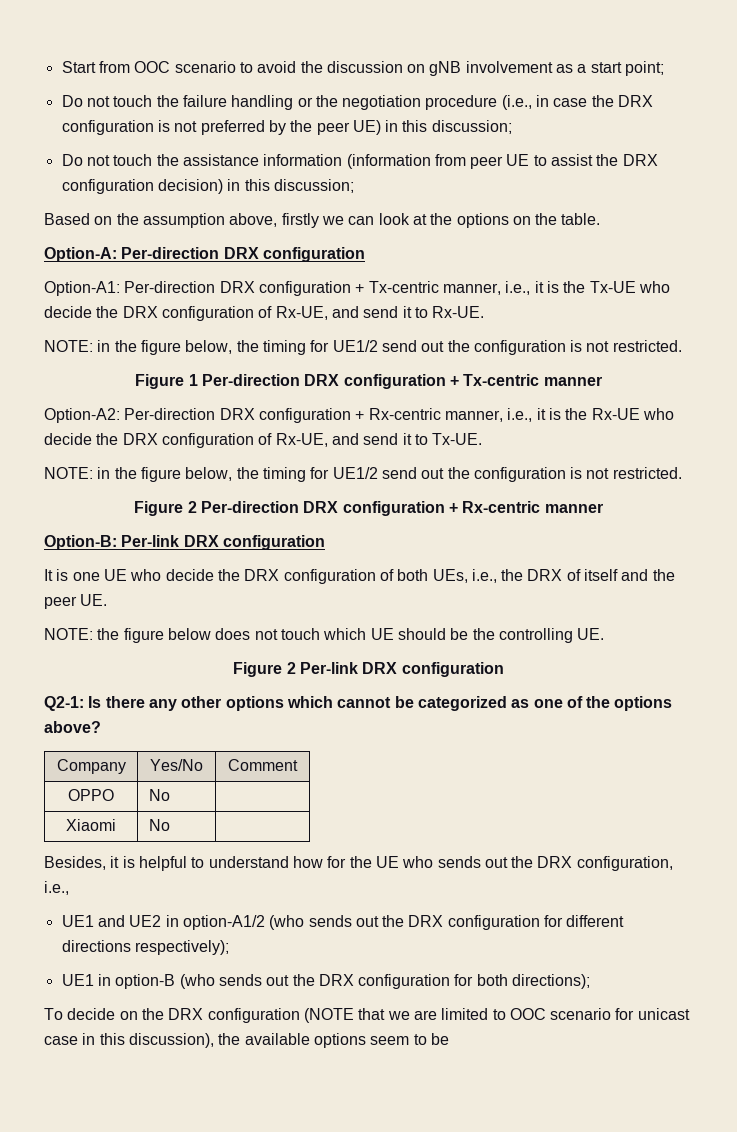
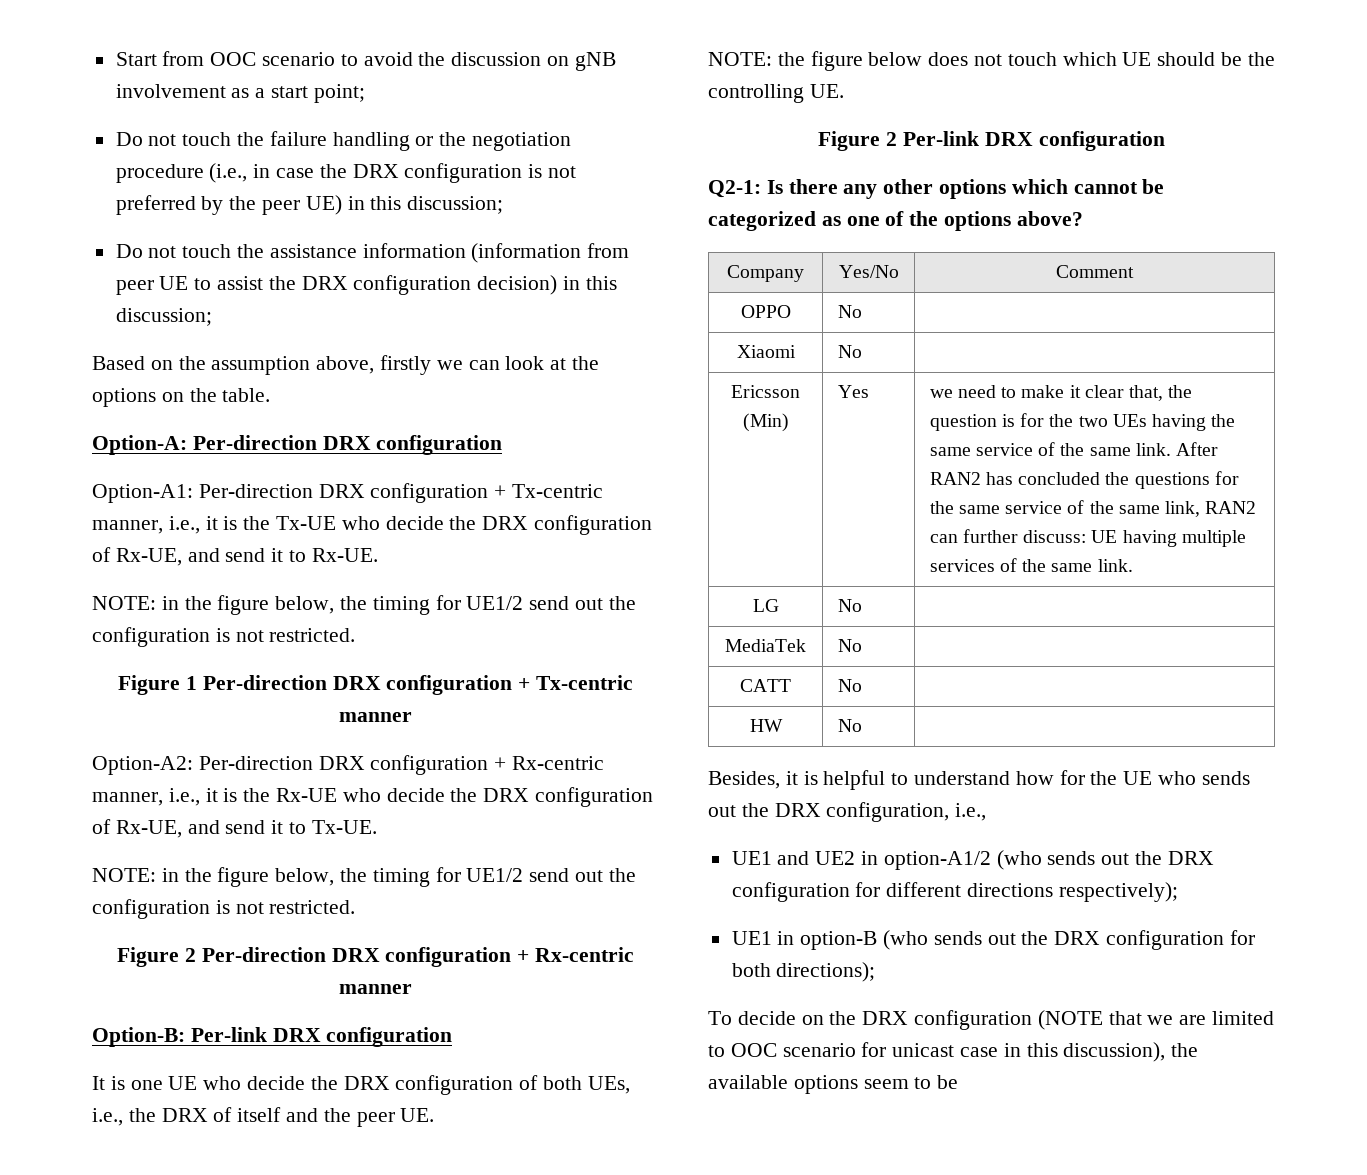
+ Ericsson (Min) | Yes | we need to make it clear that, the question is for the two UEs having the same service of the same link. After RAN2 has concluded the questions for the same service of the same link, RAN2 can further discuss: UE having multiple services of the same link.
+ LG | No |
+ MediaTek | No |
+ CATT | No |
+ HW | No |

